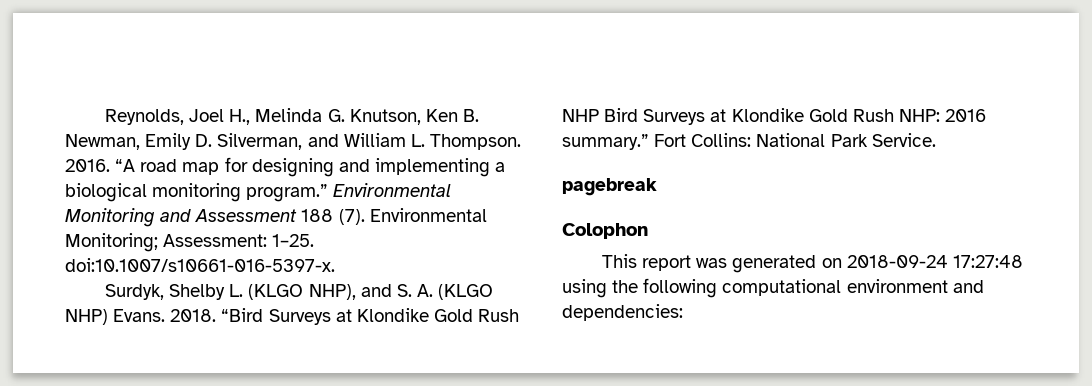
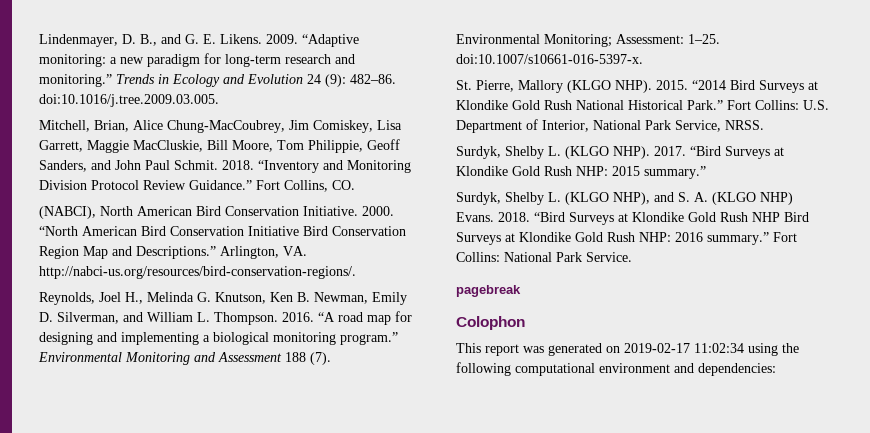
+ Lindenmayer, D. B., and G. E. Likens. 2009. “Adaptive monitoring: a new paradigm for long-term research and monitoring.” Trends in Ecology and Evolution 24 (9): 482–86. doi:10.1016/j.tree.2009.03.005.
+ Mitchell, Brian, Alice Chung-MacCoubrey, Jim Comiskey, Lisa Garrett, Maggie MacCluskie, Bill Moore, Tom Philippie, Geoff Sanders, and John Paul Schmit. 2018. “Inventory and Monitoring Division Protocol Review Guidance.” Fort Collins, CO.
+ (NABCI), North American Bird Conservation Initiative. 2000. “North American Bird Conservation Initiative Bird Conservation Region Map and Descriptions.” Arlington, VA. http://nabci-us.org/resources/bird-conservation-regions/.
+ St. Pierre, Mallory (KLGO NHP). 2015. “2014 Bird Surveys at Klondike Gold Rush National Historical Park.” Fort Collins: U.S. Department of Interior, National Park Service, NRSS.
+ Surdyk, Shelby L. (KLGO NHP). 2017. “Bird Surveys at Klondike Gold Rush NHP: 2015 summary.”
- This report was generated on 2018-09-24 17:27:48 using the following computational environment and dependencies:
+ This report was generated on 2019-02-17 11:02:34 using the following computational environment and dependencies:

